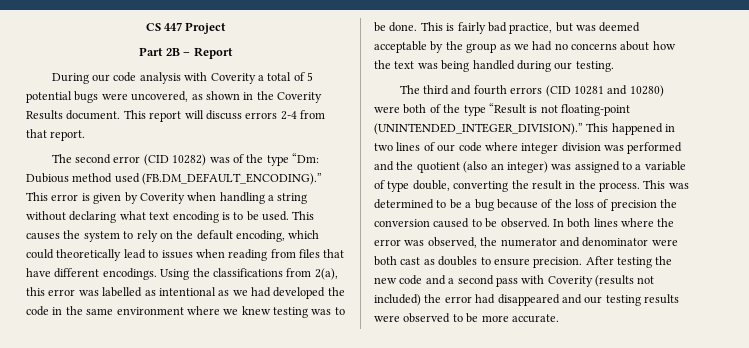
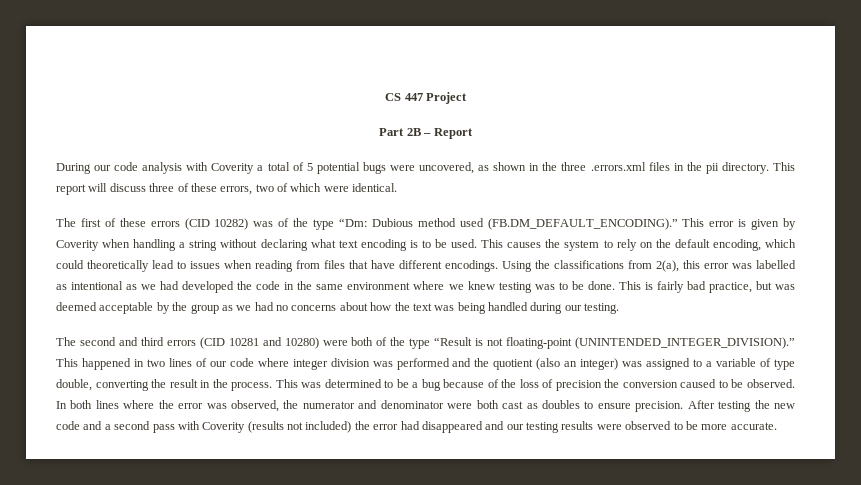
- During our code analysis with Coverity a total of 5 potential bugs were uncovered, as shown in the Coverity Results document. This report will discuss errors 2-4 from that report.
- The second error (CID 10282) was of the type “Dm: Dubious method used (FB.DM_DEFAULT_ENCODING).” This error is given by Coverity when handling a string without declaring what text encoding is to be used.
+ During our code analysis with Coverity a total of 5 potential bugs were uncovered, as shown in the three .errors.xml files in the pii directory. This report will discuss three of these errors, two of which were identical.
+ The first of these errors (CID 10282) was of the type “Dm: Dubious method used (FB.DM_DEFAULT_ENCODING).” This error is given by Coverity when handling a string without declaring what text encoding is to be used.
- The third and fourth errors (CID 10281 and 10280) were both of the type “Result is not floating-point (UNINTENDED_INTEGER_DIVISION).”
+ The second and third errors (CID 10281 and 10280) were both of the type “Result is not floating-point (UNINTENDED_INTEGER_DIVISION).”

